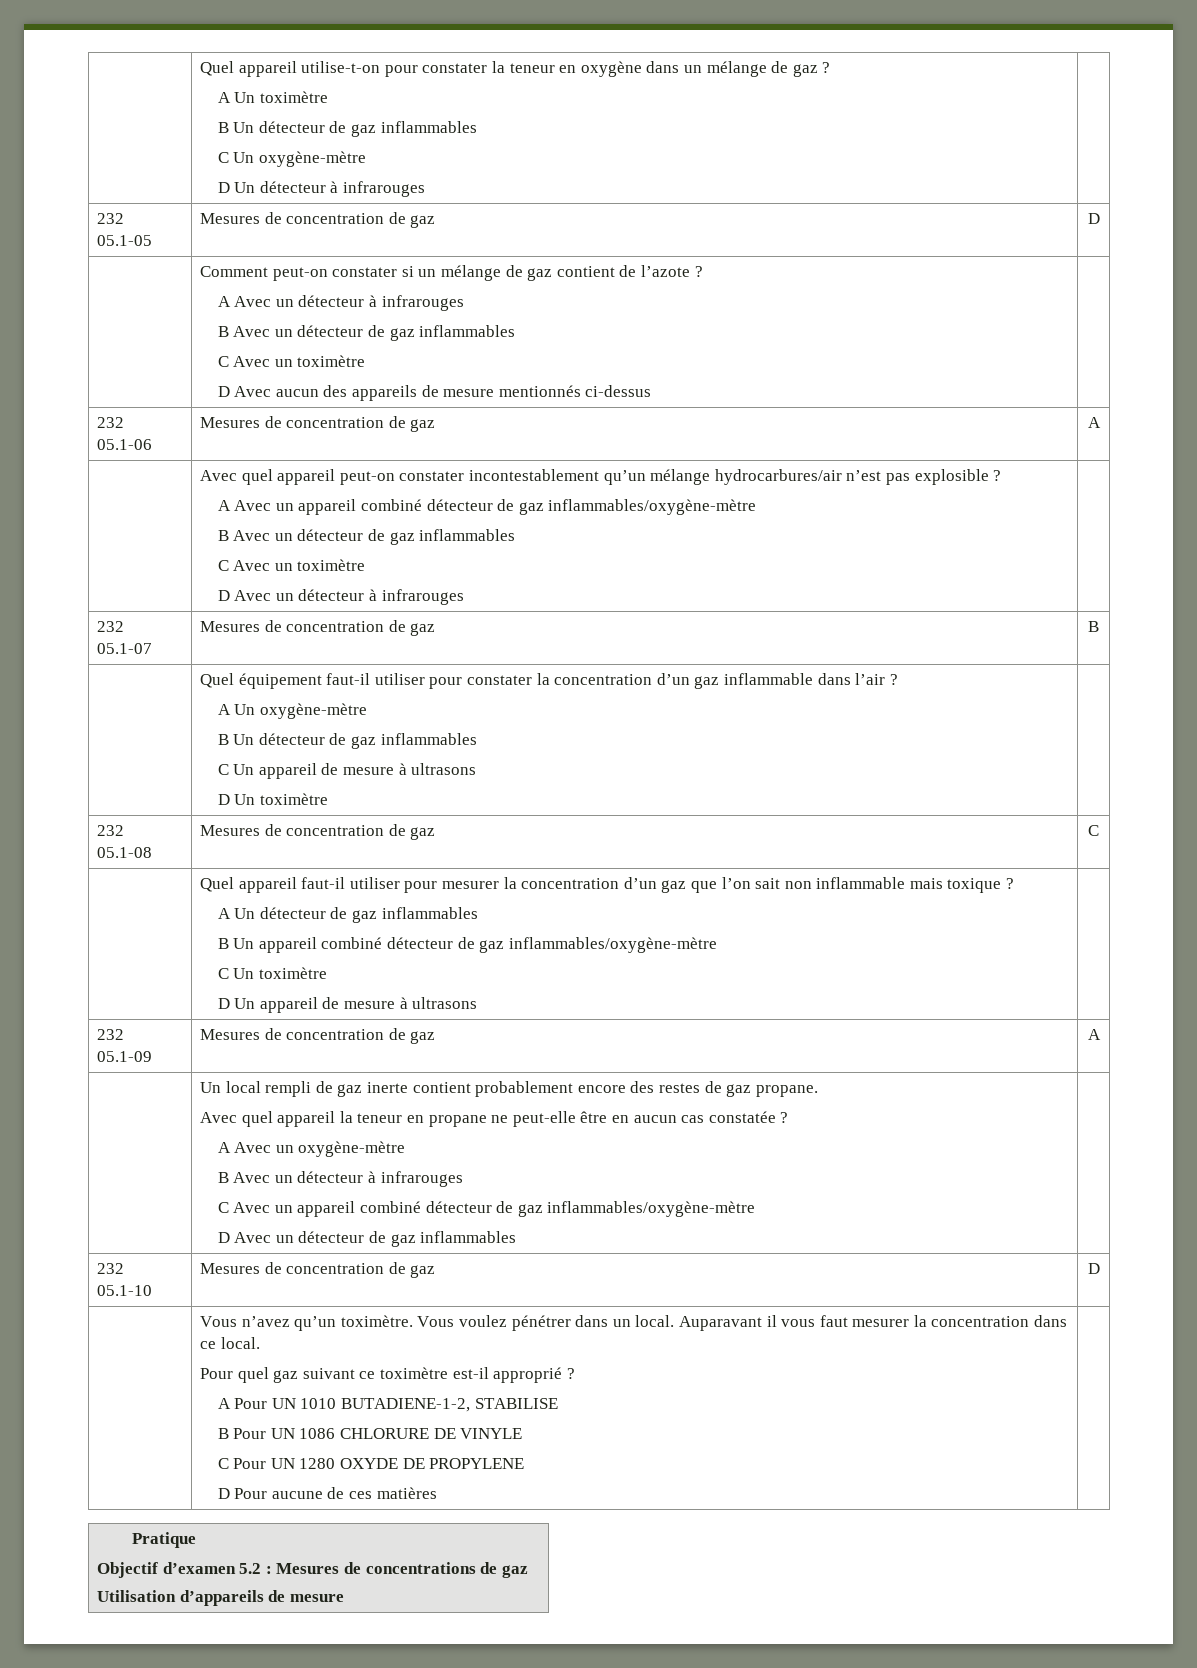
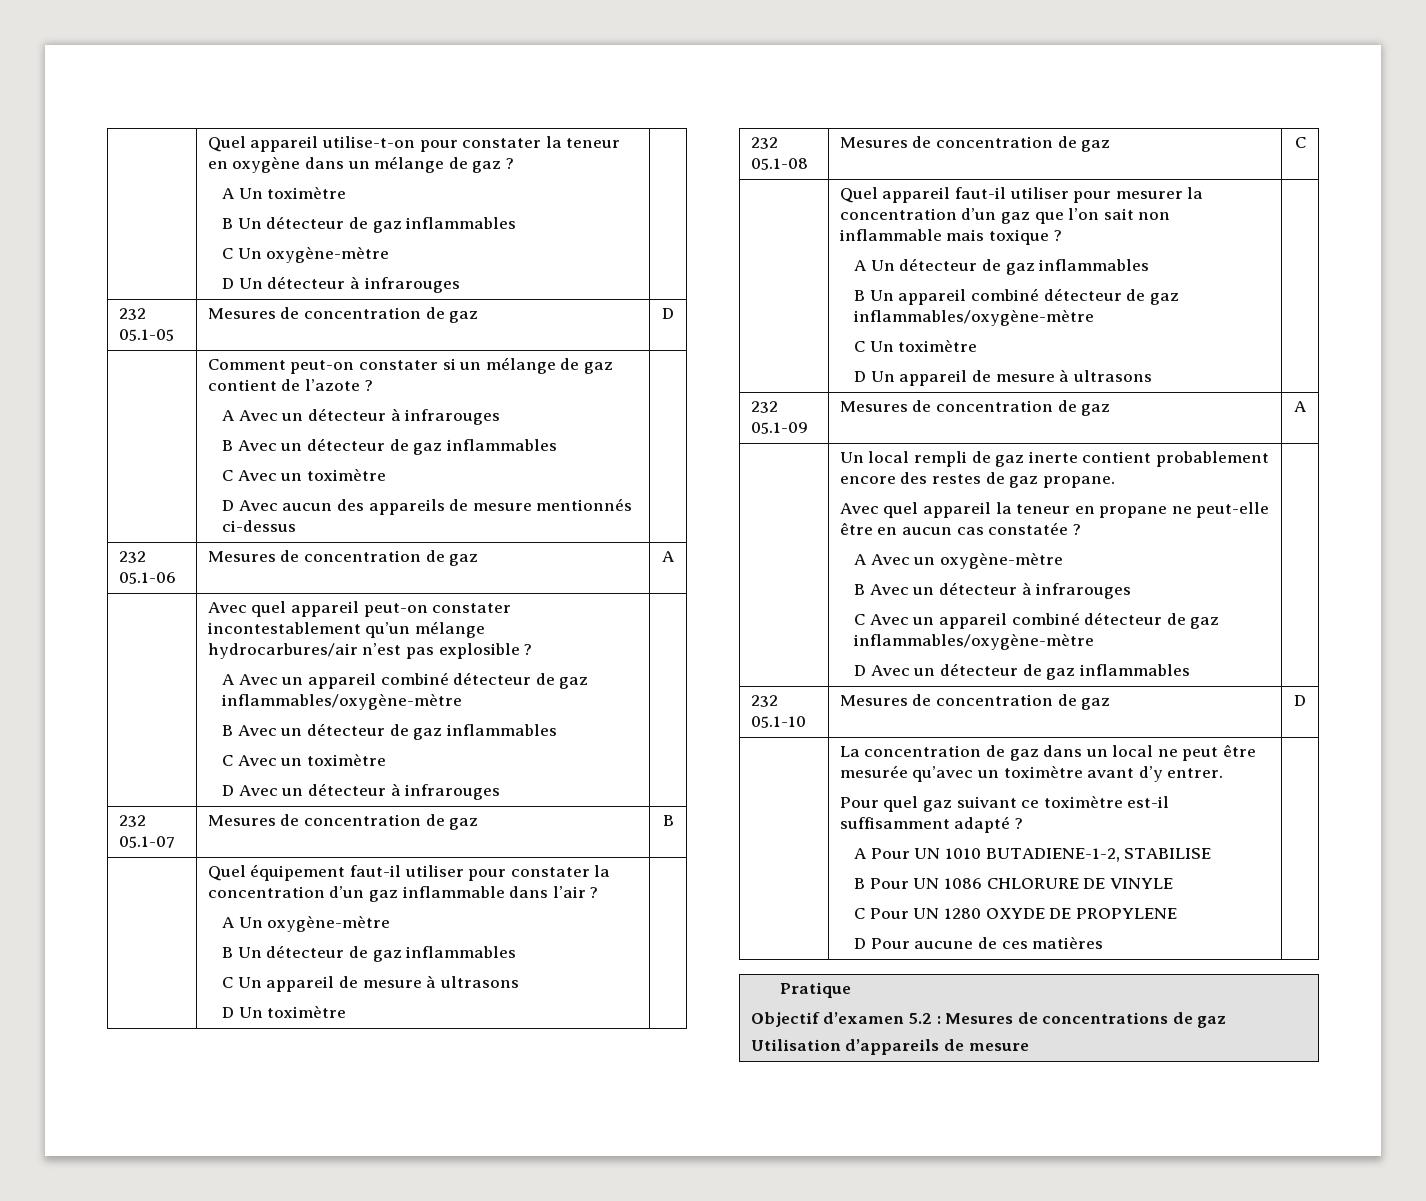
- Vous n’avez qu’un toximètre. Vous voulez pénétrer dans un local. Auparavant il vous faut mesurer la concentration dans ce local.
+ La concentration de gaz dans un local ne peut être mesurée qu’avec un toximètre avant d’y entrer.
- Pour quel gaz suivant ce toximètre est-il approprié ?
+ Pour quel gaz suivant ce toximètre est-il suffisamment adapté ?

